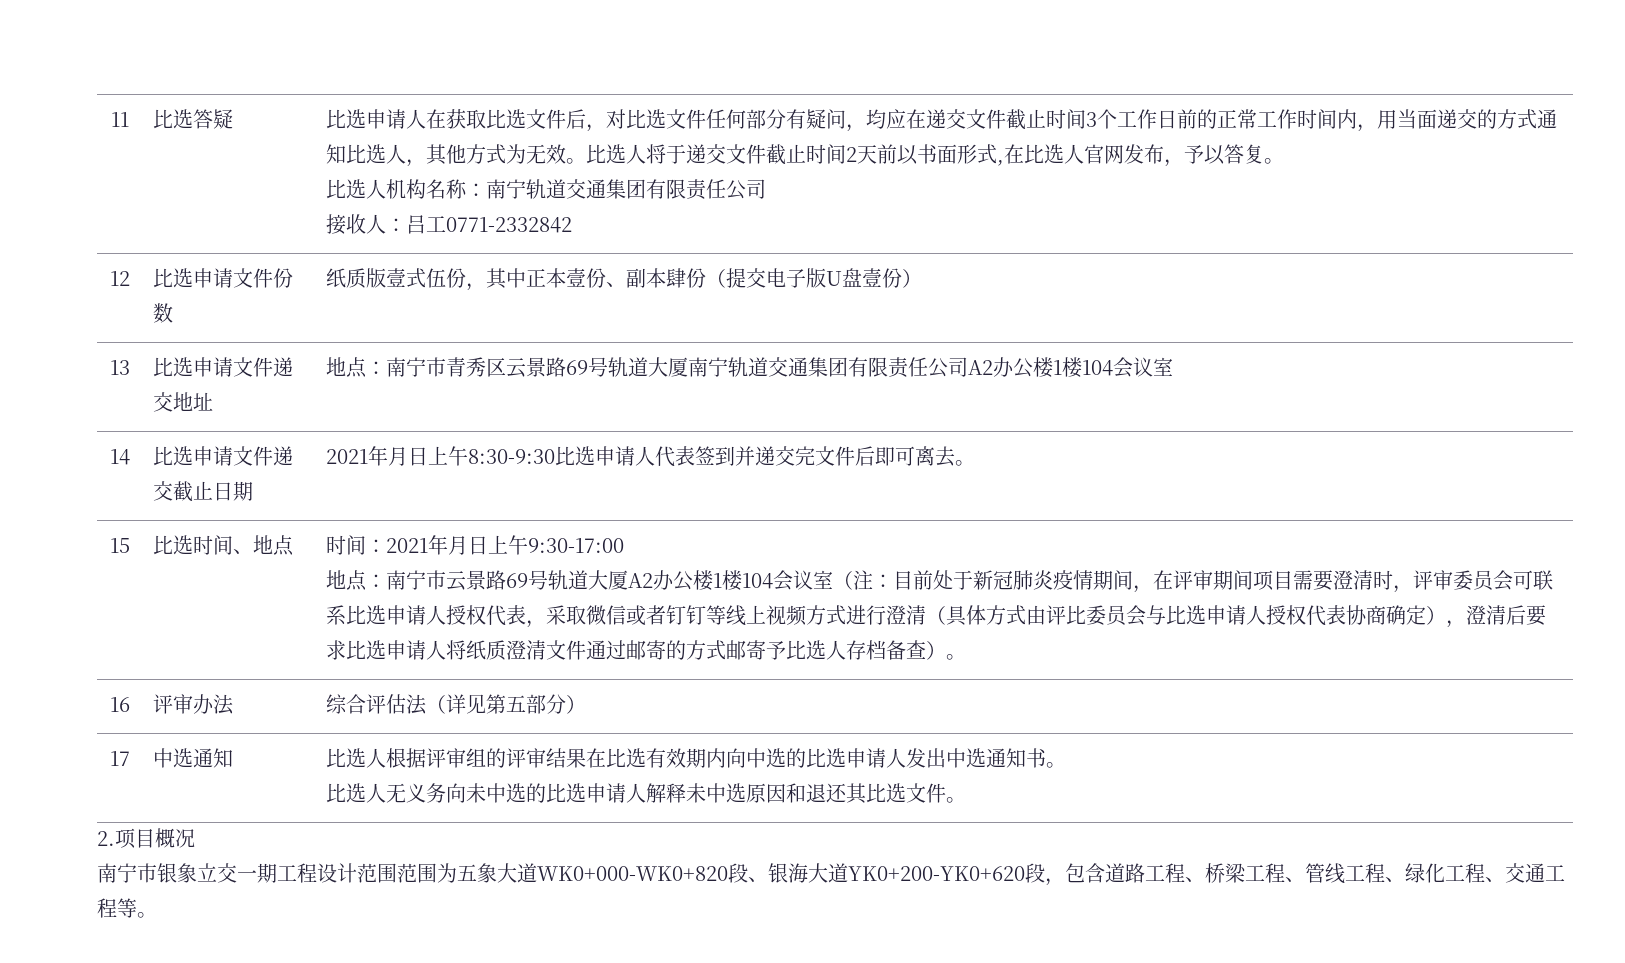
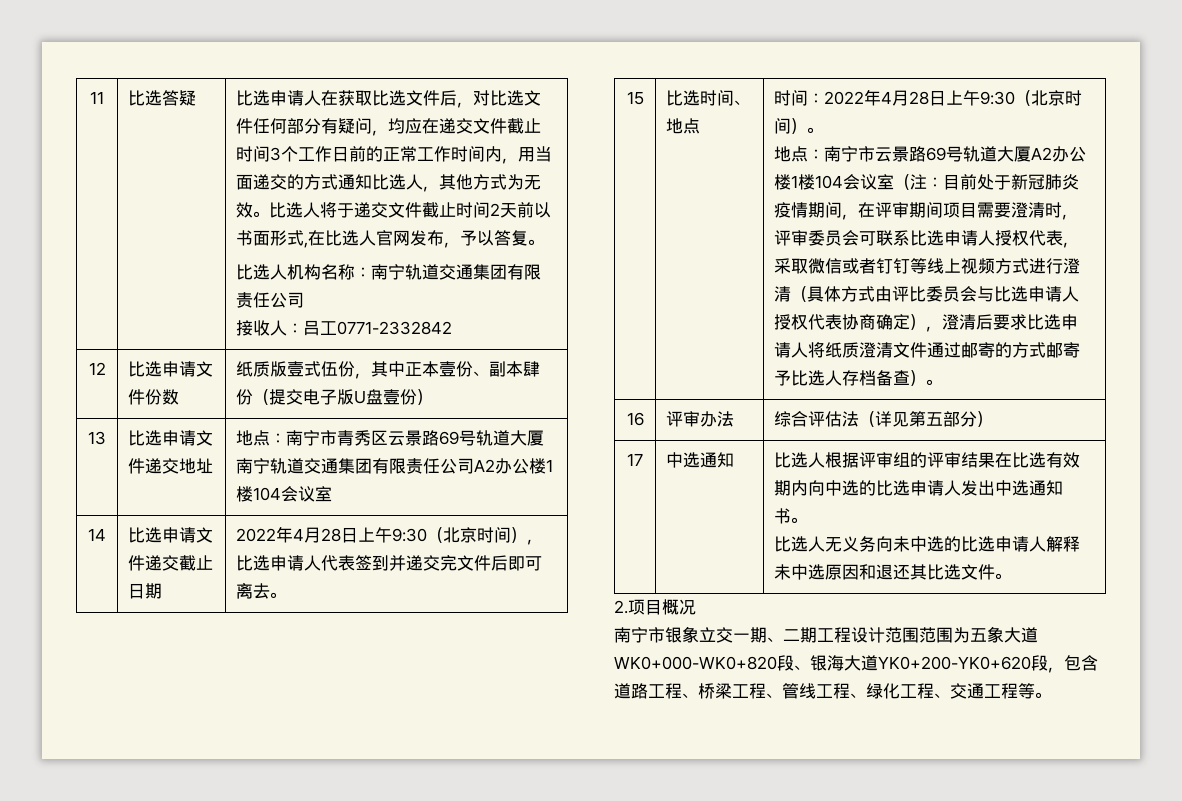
- 14 | 比选申请文件递交截止日期 | 2021年月日上午8:30-9:30比选申请人代表签到并递交完文件后即可离去。
+ 14 | 比选申请文件递交截止日期 | 2022年4月28日上午9:30（北京时间），比选申请人代表签到并递交完文件后即可离去。
- 时间：2021年月日上午9:30-17:00
+ 时间：2022年4月28日上午9:30（北京时间）。
- 南宁市银象立交一期工程设计范围范围为五象大道WK0+000-WK0+820段、银海大道YK0+200-YK0+620段，包含道路工程、桥梁工程、管线工程、绿化工程、交通工程等。
+ 南宁市银象立交一期、二期工程设计范围范围为五象大道WK0+000-WK0+820段、银海大道YK0+200-YK0+620段，包含道路工程、桥梁工程、管线工程、绿化工程、交通工程等。

